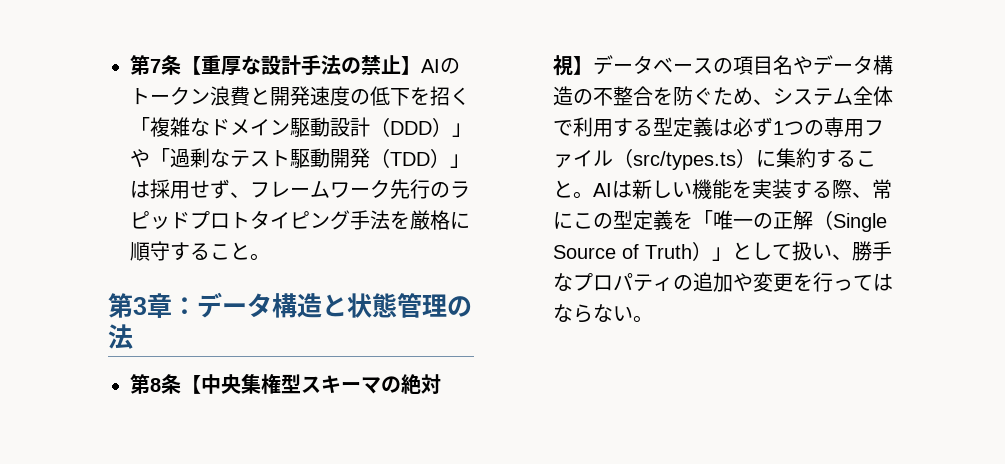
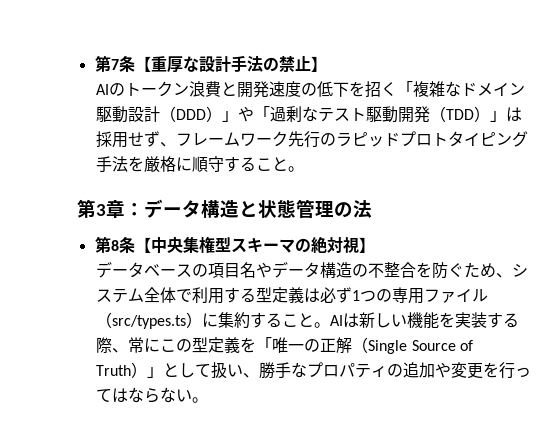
- 第7条【重厚な設計手法の禁止】AIのトークン浪費と開発速度の低下を招く「複雑なドメイン駆動設計（DDD）」や「過剰なテスト駆動開発（TDD）」は採用せず、フレームワーク先行のラピッドプロトタイピング手法を厳格に順守すること。
+ 第7条【重厚な設計手法の禁止】
+ AIのトークン浪費と開発速度の低下を招く「複雑なドメイン駆動設計（DDD）」や「過剰なテスト駆動開発（TDD）」は採用せず、フレームワーク先行のラピッドプロトタイピング手法を厳格に順守すること。
- 第8条【中央集権型スキーマの絶対視】データベースの項目名やデータ構造の不整合を防ぐため、システム全体で利用する型定義は必ず1つの専用ファイル（src/types.ts）に集約すること。
+ 第8条【中央集権型スキーマの絶対視】
+ データベースの項目名やデータ構造の不整合を防ぐため、システム全体で利用する型定義は必ず1つの専用ファイル（src/types.ts）に集約すること。

